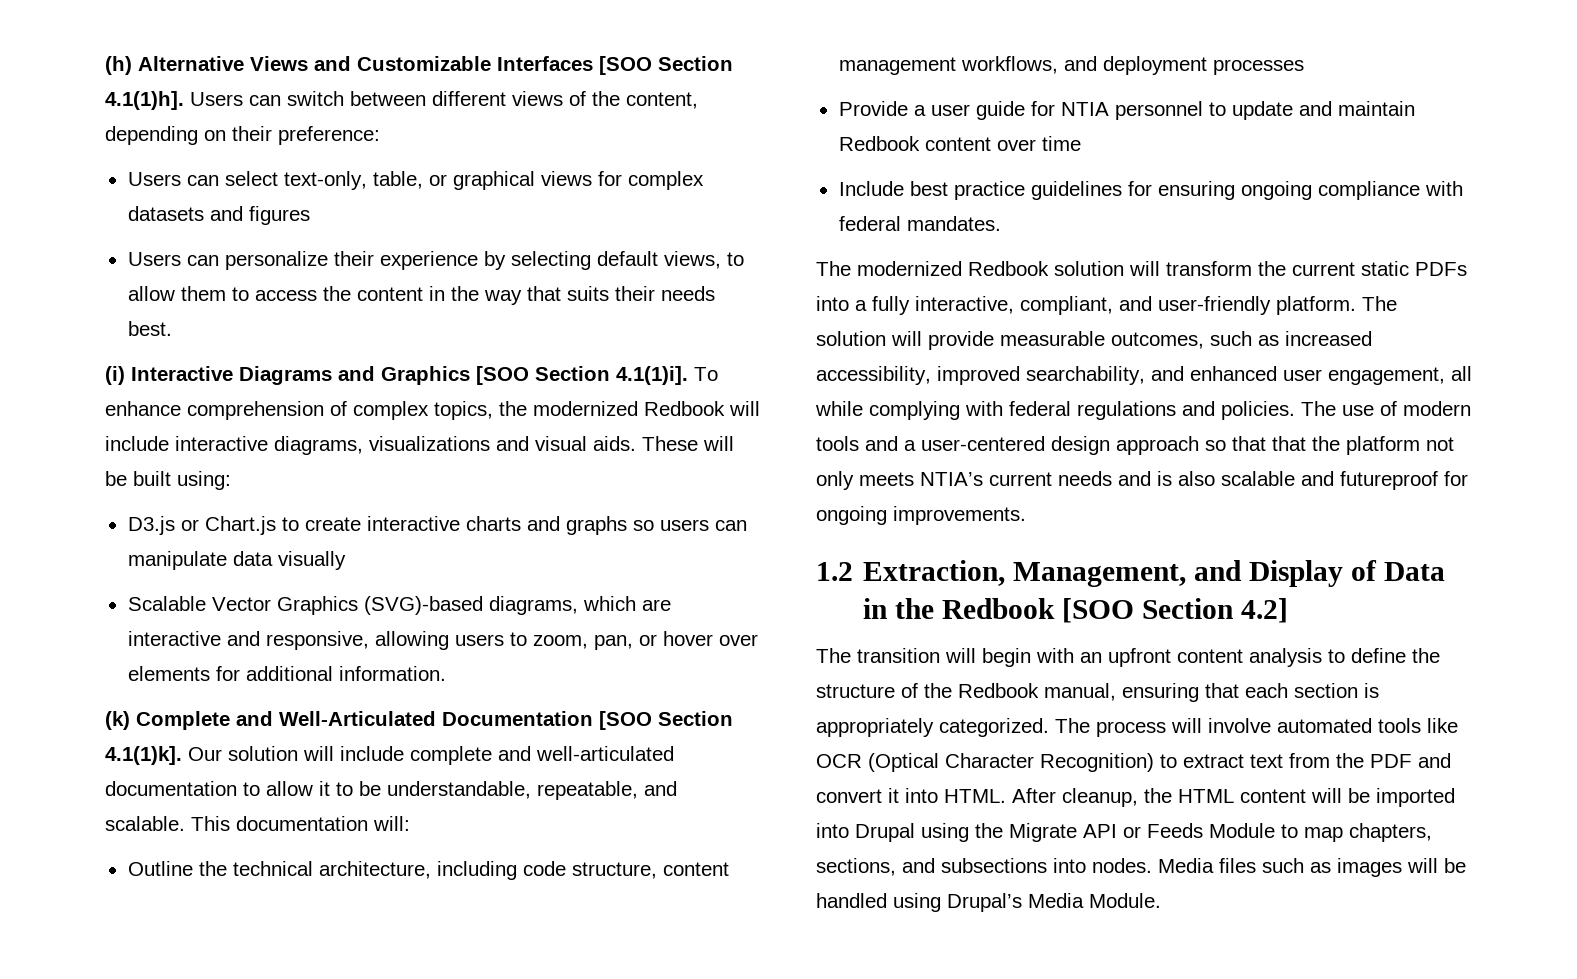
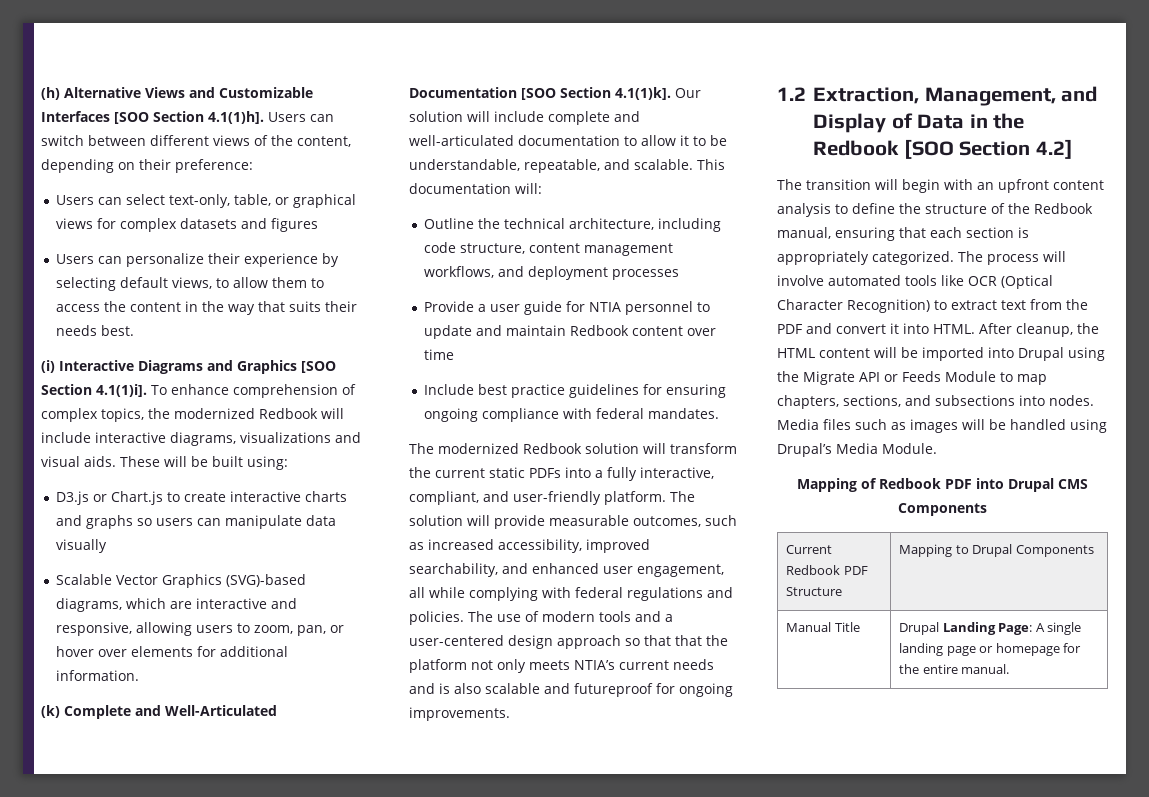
+ Mapping of Redbook PDF into Drupal CMS Components
+ Current Redbook PDF Structure | Mapping to Drupal Components
+ Manual Title | Drupal Landing Page: A single landing page or homepage for the entire manual.

